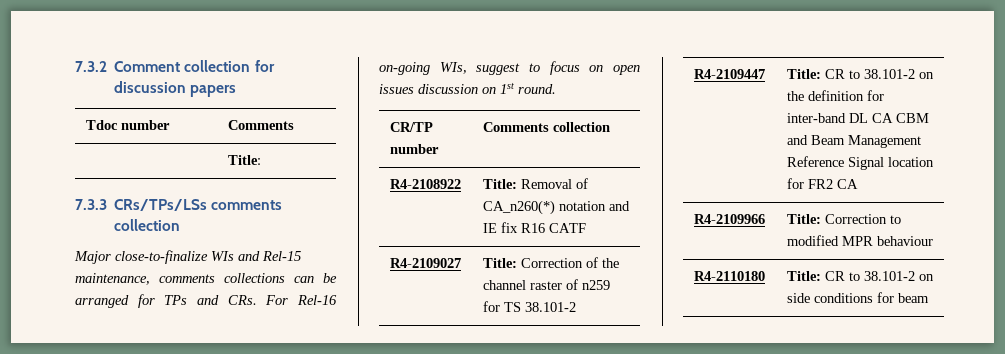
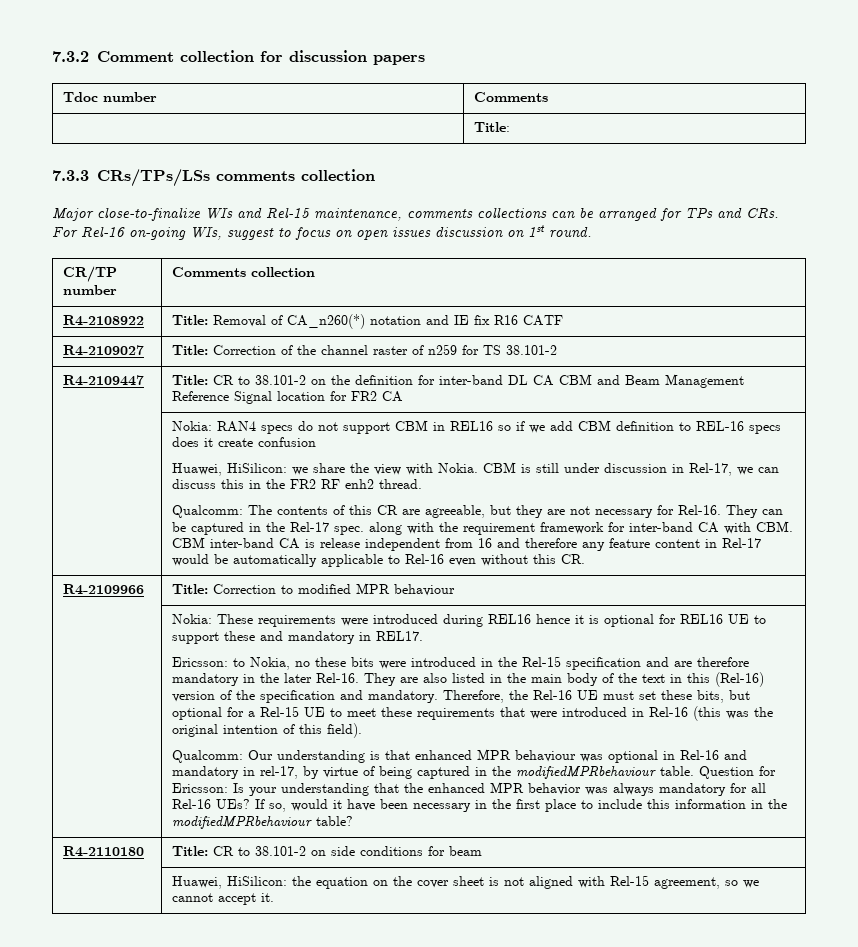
+ Nokia: RAN4 specs do not support CBM in REL16 so if we add CBM definition to REL-16 specs does it create confusion
+ Huawei, HiSilicon: we share the view with Nokia. CBM is still under discussion in Rel-17, we can discuss this in the FR2 RF enh2 thread.
+ Qualcomm: The contents of this CR are agreeable, but they are not necessary for Rel-16. They can be captured in the Rel-17 spec. along with the requirement framework for inter-band CA with CBM. CBM inter-band CA is release independent from 16 and therefore any feature content in Rel-17 would be automatically applicable to Rel-16 even without this CR.
+ Nokia: These requirements were introduced during REL16 hence it is optional for REL16 UE to support these and mandatory in REL17.
+ Ericsson: to Nokia, no these bits were introduced in the Rel-15 specification and are therefore mandatory in the later Rel-16. They are also listed in the main body of the text in this (Rel-16) version of the specification and mandatory. Therefore, the Rel-16 UE must set these bits, but optional for a Rel-15 UE to meet these requirements that were introduced in Rel-16 (this was the original intention of this field).
+ Qualcomm: Our understanding is that enhanced MPR behaviour was optional in Rel-16 and mandatory in rel-17, by virtue of being captured in the modifiedMPRbehaviour table. Question for Ericsson: Is your understanding that the enhanced MPR behavior was always mandatory for all Rel-16 UEs? If so, would it have been necessary in the first place to include this information in the modifiedMPRbehaviour table?
+ | Huawei, HiSilicon: the equation on the cover sheet is not aligned with Rel-15 agreement, so we cannot accept it.

